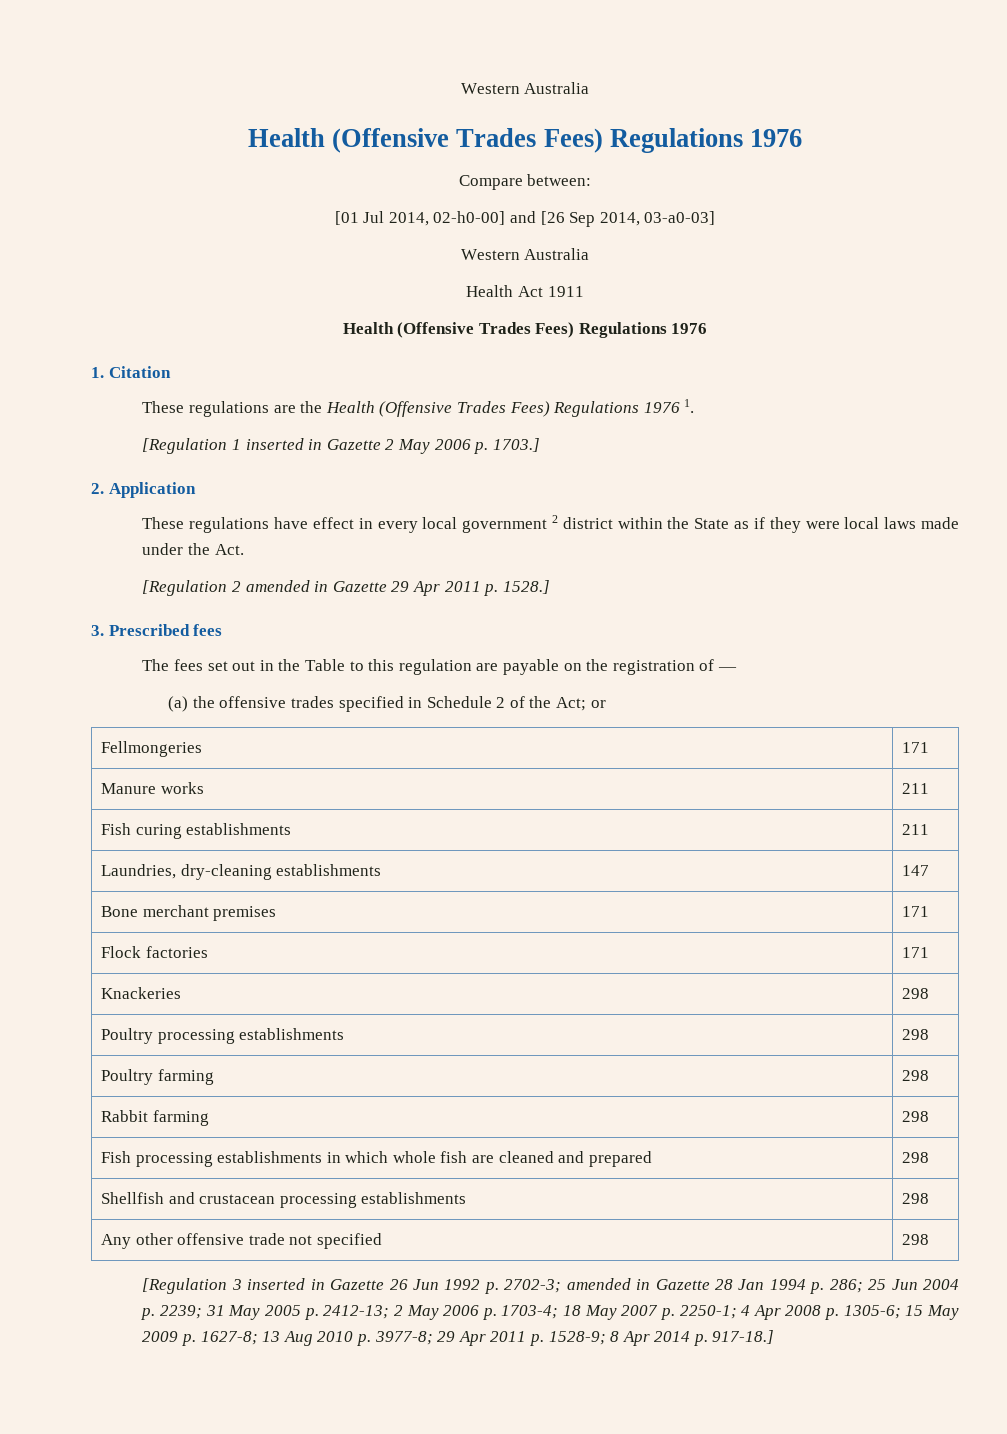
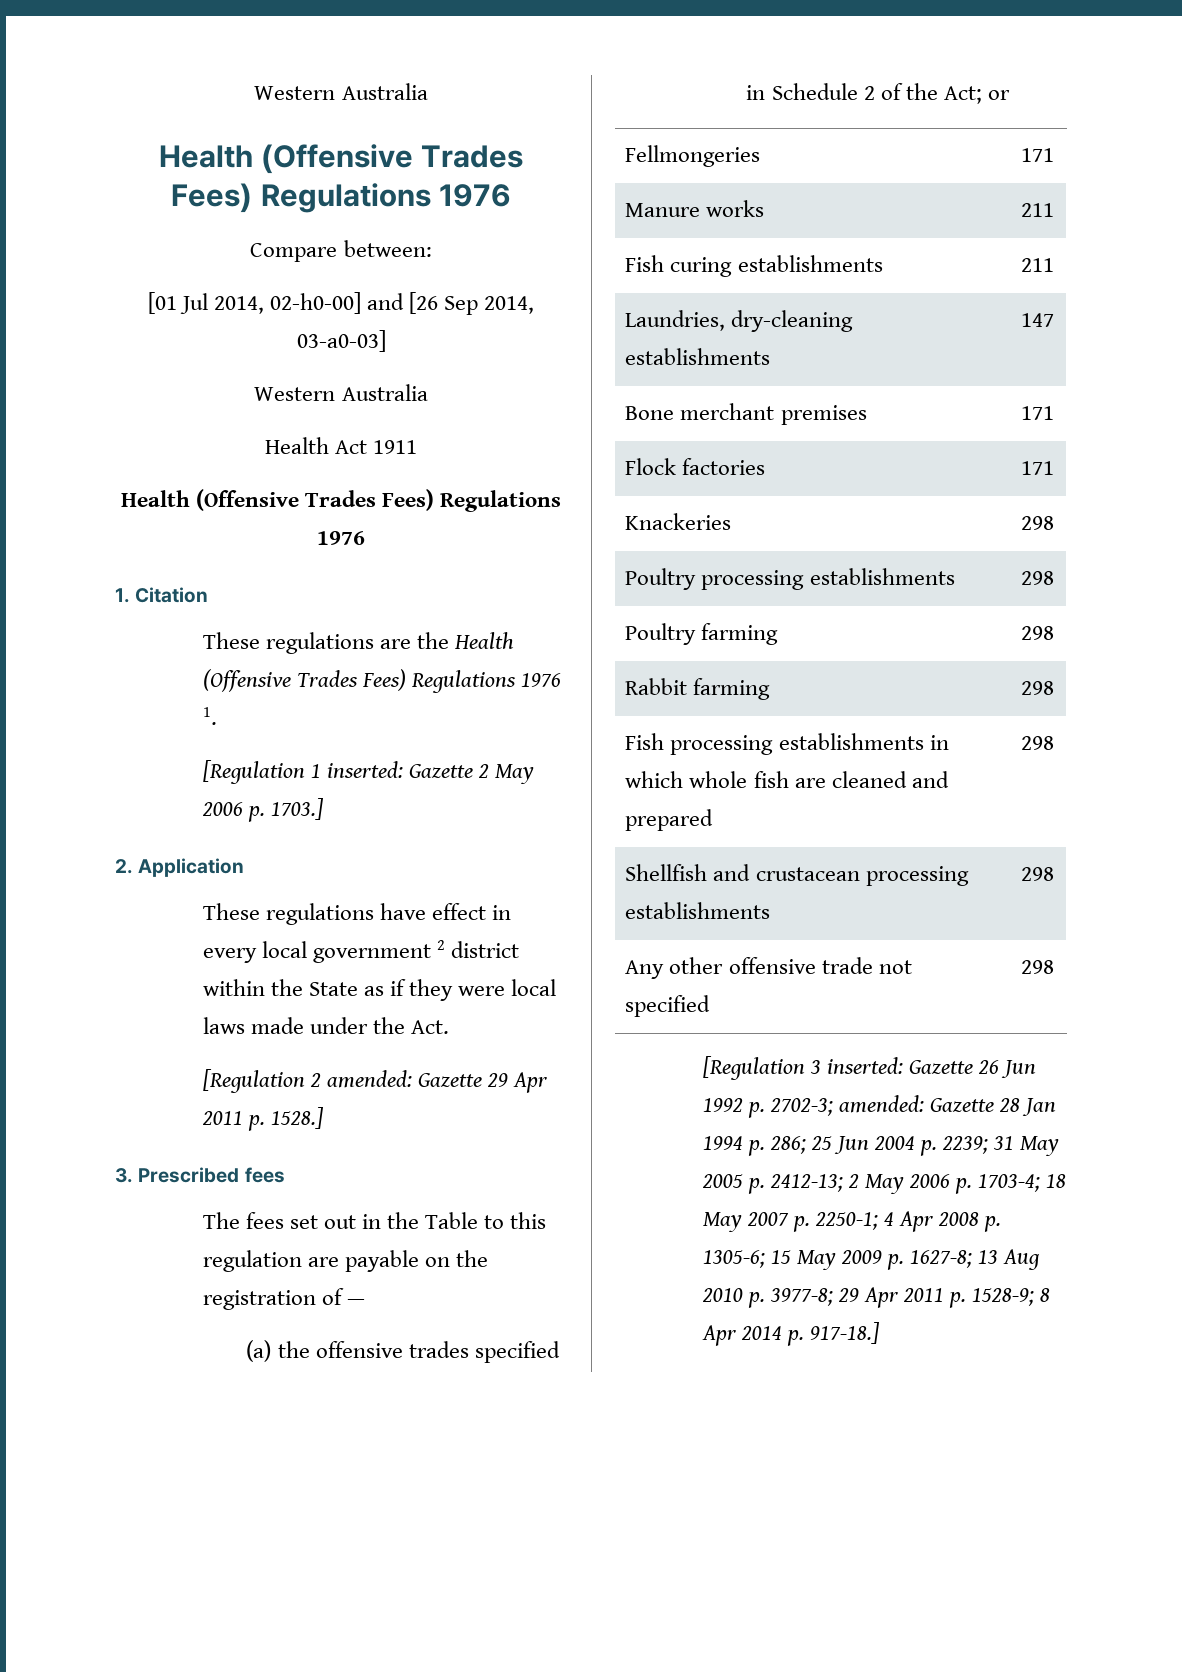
- [Regulation 1 inserted in Gazette 2 May 2006 p. 1703.]
+ [Regulation 1 inserted: Gazette 2 May 2006 p. 1703.]
- [Regulation 2 amended in Gazette 29 Apr 2011 p. 1528.]
+ [Regulation 2 amended: Gazette 29 Apr 2011 p. 1528.]
- [Regulation 3 inserted in Gazette 26 Jun 1992 p. 2702-3; amended in Gazette 28 Jan 1994 p. 286; 25 Jun 2004 p. 2239; 31 May 2005 p. 2412-13; 2 May 2006 p. 1703-4; 18 May 2007 p. 2250-1; 4 Apr 2008 p. 1305-6; 15 May 2009 p. 1627-8; 13 Aug 2010 p. 3977-8; 29 Apr 2011 p. 1528-9; 8 Apr 2014 p. 917-18.]
+ [Regulation 3 inserted: Gazette 26 Jun 1992 p. 2702-3; amended: Gazette 28 Jan 1994 p. 286; 25 Jun 2004 p. 2239; 31 May 2005 p. 2412-13; 2 May 2006 p. 1703-4; 18 May 2007 p. 2250-1; 4 Apr 2008 p. 1305-6; 15 May 2009 p. 1627-8; 13 Aug 2010 p. 3977-8; 29 Apr 2011 p. 1528-9; 8 Apr 2014 p. 917-18.]

